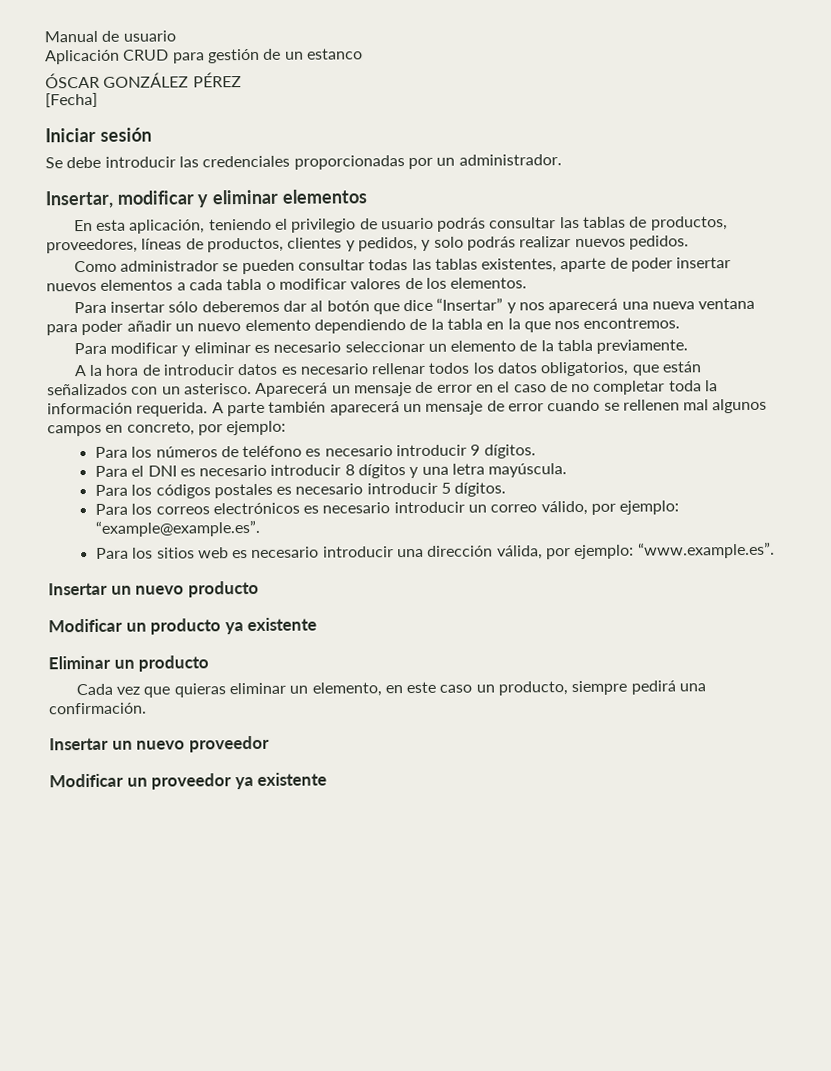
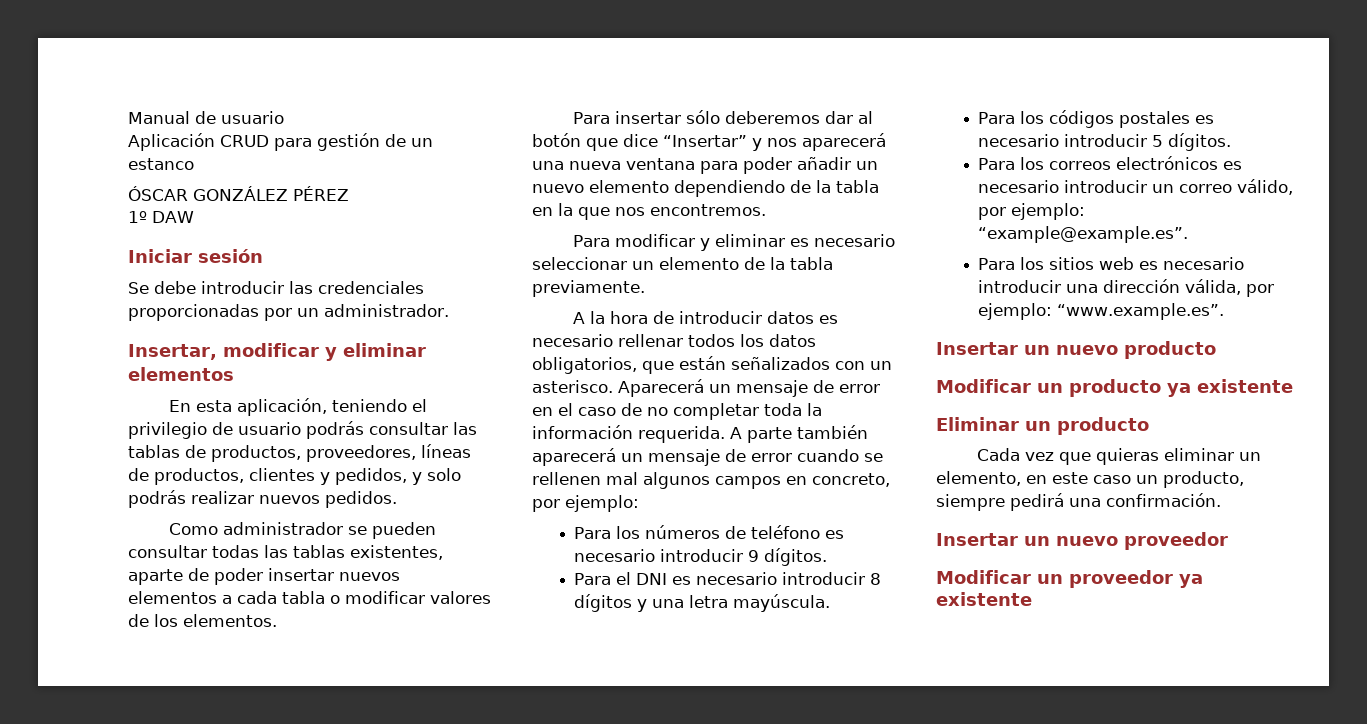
- [Fecha]
+ 1º DAW

